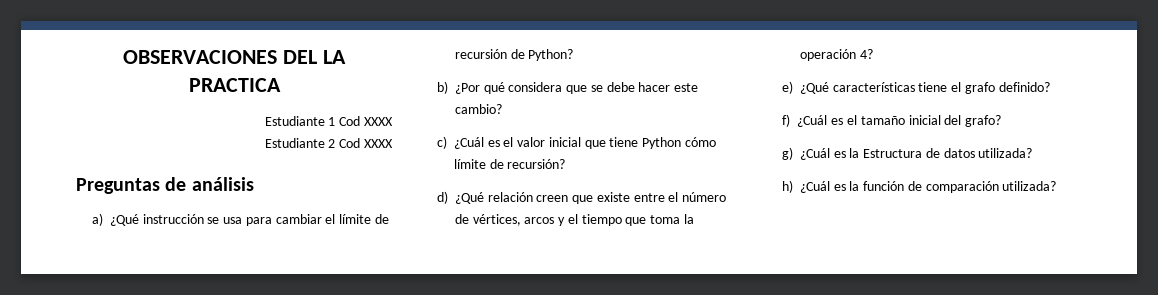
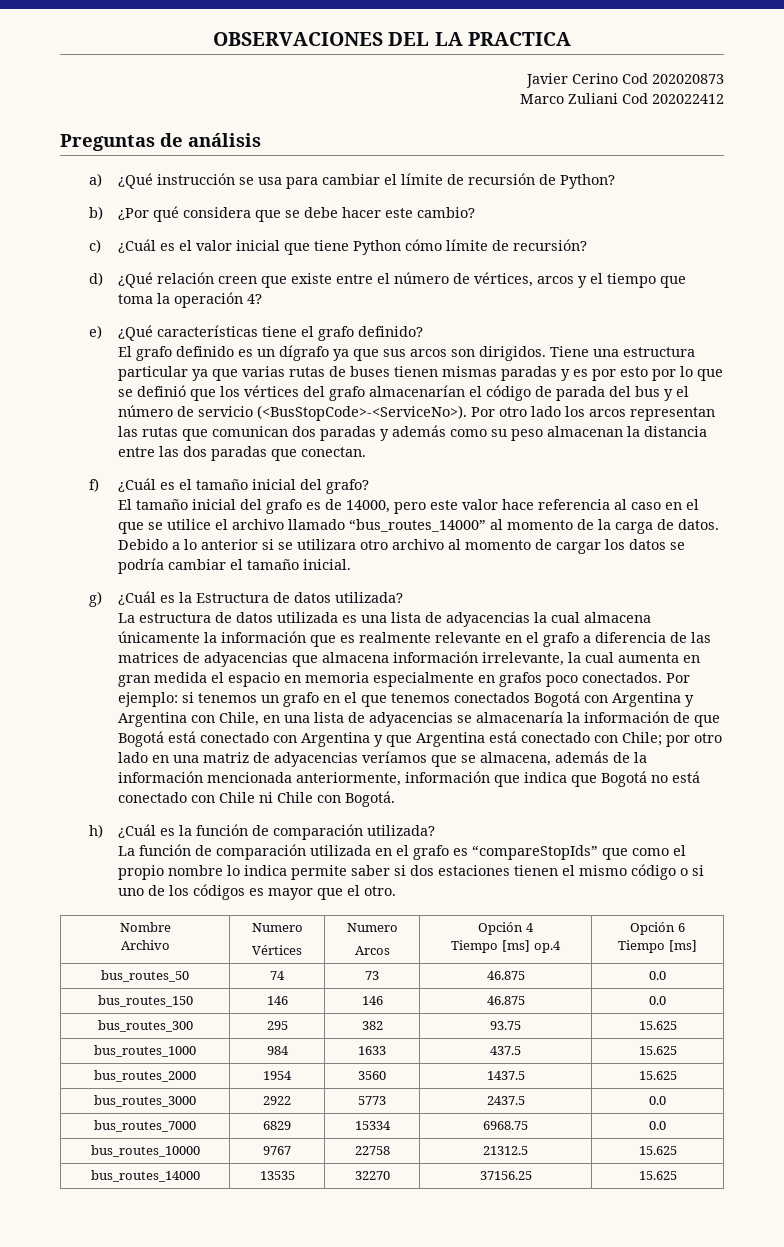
- Estudiante 1 Cod XXXX
- Estudiante 2 Cod XXXX
+ Javier Cerino Cod 202020873
+ Marco Zuliani Cod 202022412
+ El grafo definido es un dígrafo ya que sus arcos son dirigidos. Tiene una estructura particular ya que varias rutas de buses tienen mismas paradas y es por esto por lo que se definió que los vértices del grafo almacenarían el código de parada del bus y el número de servicio (<BusStopCode>-<ServiceNo>). Por otro lado los arcos representan las rutas que comunican dos paradas y además como su peso almacenan la distancia entre las dos paradas que conectan.
+ El tamaño inicial del grafo es de 14000, pero este valor hace referencia al caso en el que se utilice el archivo llamado “bus_routes_14000” al momento de la carga de datos. Debido a lo anterior si se utilizara otro archivo al momento de cargar los datos se podría cambiar el tamaño inicial.
+ La estructura de datos utilizada es una lista de adyacencias la cual almacena únicamente la información que es realmente relevante en el grafo a diferencia de las matrices de adyacencias que almacena información irrelevante, la cual aumenta en gran medida el espacio en memoria especialmente en grafos poco conectados. Por ejemplo: si tenemos un grafo en el que tenemos conectados Bogotá con Argentina y Argentina con Chile, en una lista de adyacencias se almacenaría la información de que Bogotá está conectado con Argentina y que Argentina está conectado con Chile; por otro lado en una matriz de adyacencias veríamos que se almacena, además de la información mencionada anteriormente, información que indica que Bogotá no está conectado con Chile ni Chile con Bogotá.
+ La función de comparación utilizada en el grafo es “compareStopIds” que como el propio nombre lo indica permite saber si dos estaciones tienen el mismo código o si uno de los códigos es mayor que el otro.
+ Nombre
+ Archivo | Numero
+ Vértices | Numero
+ Arcos | Opción 4
+ Tiempo [ms] op.4 | Opción 6
+ Tiempo [ms]
+ bus_routes_50 | 74 | 73 | 46.875 | 0.0
+ bus_routes_150 | 146 | 146 | 46.875 | 0.0
+ bus_routes_300 | 295 | 382 | 93.75 | 15.625
+ bus_routes_1000 | 984 | 1633 | 437.5 | 15.625
+ bus_routes_2000 | 1954 | 3560 | 1437.5 | 15.625
+ bus_routes_3000 | 2922 | 5773 | 2437.5 | 0.0
+ bus_routes_7000 | 6829 | 15334 | 6968.75 | 0.0
+ bus_routes_10000 | 9767 | 22758 | 21312.5 | 15.625
+ bus_routes_14000 | 13535 | 32270 | 37156.25 | 15.625

